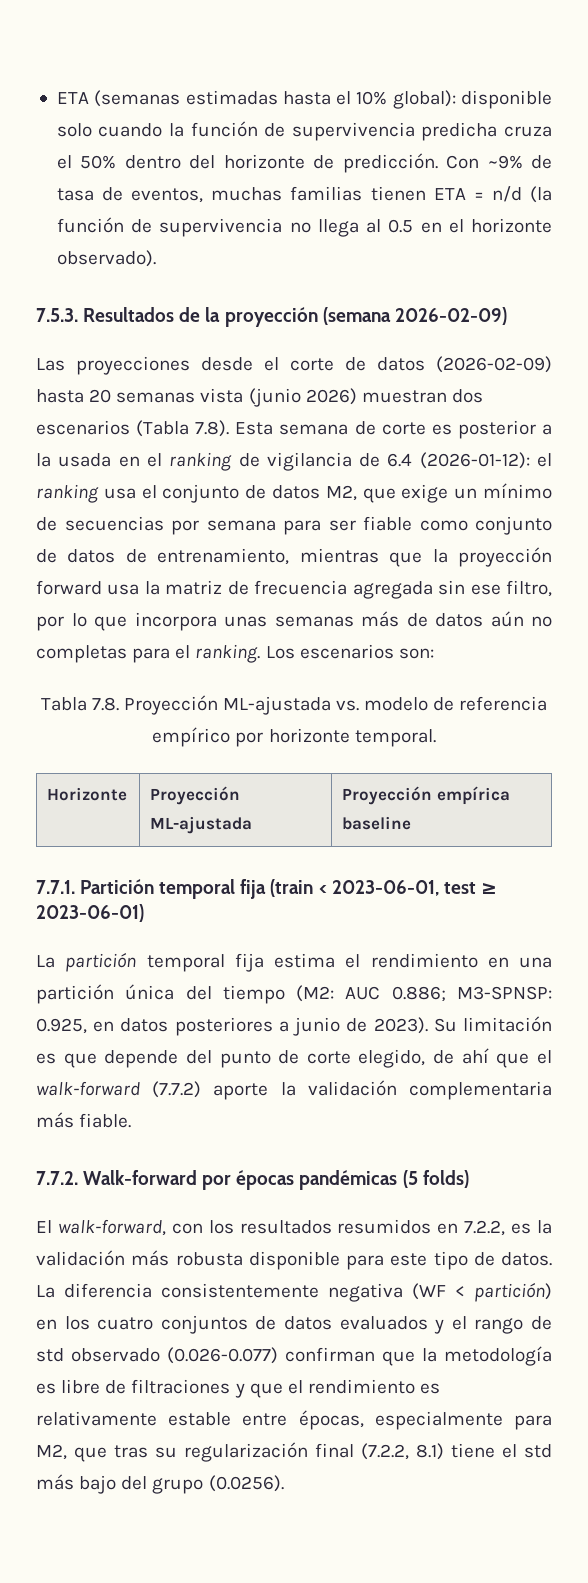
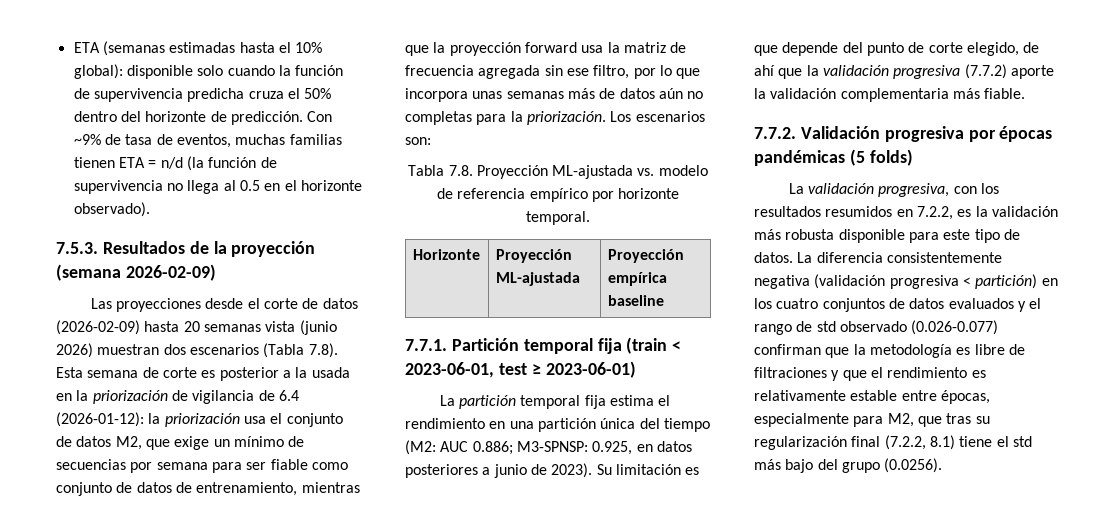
- Las proyecciones desde el corte de datos (2026-02-09) hasta 20 semanas vista (junio 2026) muestran dos escenarios (Tabla 7.8). Esta semana de corte es posterior a la usada en el ranking de vigilancia de 6.4 (2026-01-12):
+ Las proyecciones desde el corte de datos (2026-02-09) hasta 20 semanas vista (junio 2026) muestran dos escenarios (Tabla 7.8). Esta semana de corte es posterior a la usada en la priorización de vigilancia de 6.4 (2026-01-12):
- el ranking usa el conjunto de datos M2, que exige un mínimo de secuencias por semana para ser fiable como conjunto de datos de entrenamiento, mientras que la proyección forward usa la matriz de frecuencia agregada sin ese filtro, por lo que incorpora unas semanas más de datos aún no completas para el ranking.
+ la priorización usa el conjunto de datos M2, que exige un mínimo de secuencias por semana para ser fiable como conjunto de datos de entrenamiento, mientras que la proyección forward usa la matriz de frecuencia agregada sin ese filtro, por lo que incorpora unas semanas más de datos aún no completas para la priorización.
- Su limitación es que depende del punto de corte elegido, de ahí que el walk-forward (7.7.2) aporte la validación complementaria más fiable.
+ Su limitación es que depende del punto de corte elegido, de ahí que la validación progresiva (7.7.2) aporte la validación complementaria más fiable.
- 7.7.2. Walk-forward por épocas pandémicas (5 folds)
+ 7.7.2. Validación progresiva por épocas pandémicas (5 folds)
- El walk-forward, con los resultados resumidos en 7.2.2, es la validación más robusta disponible para este tipo de datos.
+ La validación progresiva, con los resultados resumidos en 7.2.2, es la validación más robusta disponible para este tipo de datos.
- La diferencia consistentemente negativa (WF < partición) en los cuatro conjuntos de datos evaluados y el rango de std observado (0.026-0.077) confirman que la metodología es libre de filtraciones y que el rendimiento es relativamente estable entre épocas, especialmente para M2, que tras su regularización final (7.2.2, 8.1) tiene el std más bajo del grupo (0.0256).
+ La diferencia consistentemente negativa (validación progresiva < partición) en los cuatro conjuntos de datos evaluados y el rango de std observado (0.026-0.077) confirman que la metodología es libre de filtraciones y que el rendimiento es relativamente estable entre épocas, especialmente para M2, que tras su regularización final (7.2.2, 8.1) tiene el std más bajo del grupo (0.0256).

